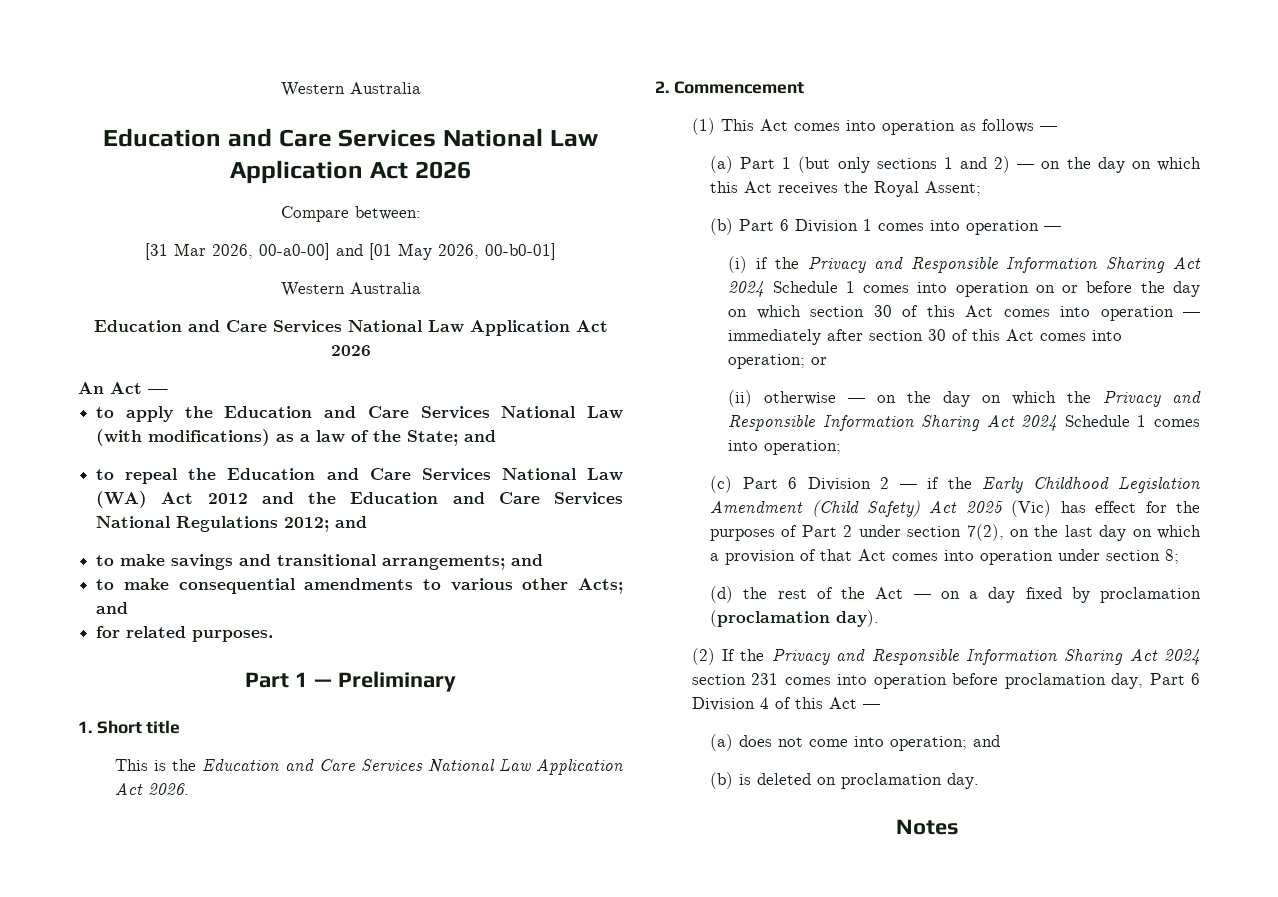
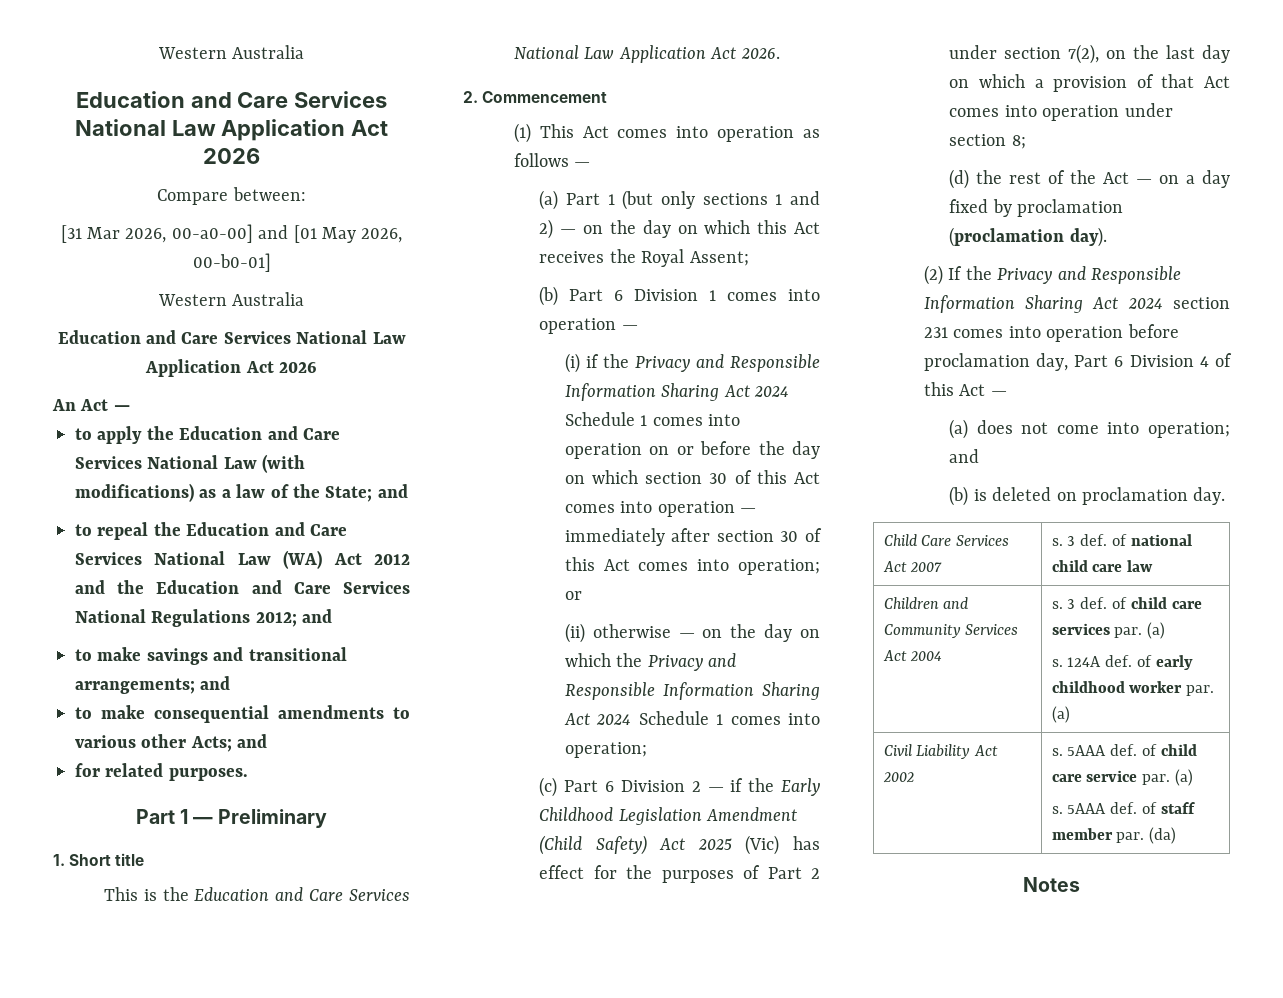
+ Child Care Services Act 2007 | s. 3 def. of national child care law
+ Children and Community Services Act 2004 | s. 3 def. of child care services par. (a)
+ s. 124A def. of early childhood worker par. (a)
+ Civil Liability Act 2002 | s. 5AAA def. of child care service par. (a)
+ s. 5AAA def. of staff member par. (da)

